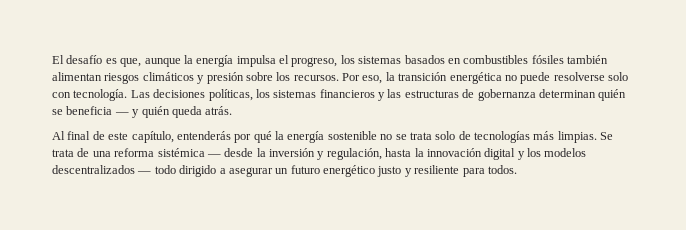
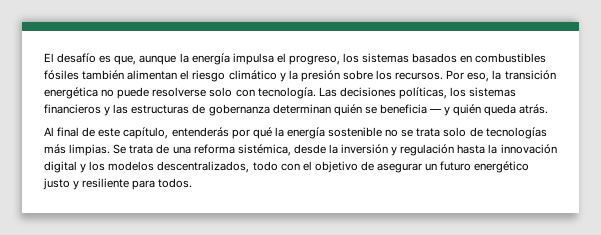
- El desafío es que, aunque la energía impulsa el progreso, los sistemas basados en combustibles fósiles también alimentan riesgos climáticos y presión sobre los recursos.
+ El desafío es que, aunque la energía impulsa el progreso, los sistemas basados en combustibles fósiles también alimentan el riesgo climático y la presión sobre los recursos.
- Se trata de una reforma sistémica — desde la inversión y regulación, hasta la innovación digital y los modelos descentralizados — todo dirigido a asegurar un futuro energético justo y resiliente para todos.
+ Se trata de una reforma sistémica, desde la inversión y regulación hasta la innovación digital y los modelos descentralizados, todo con el objetivo de asegurar un futuro energético justo y resiliente para todos.

